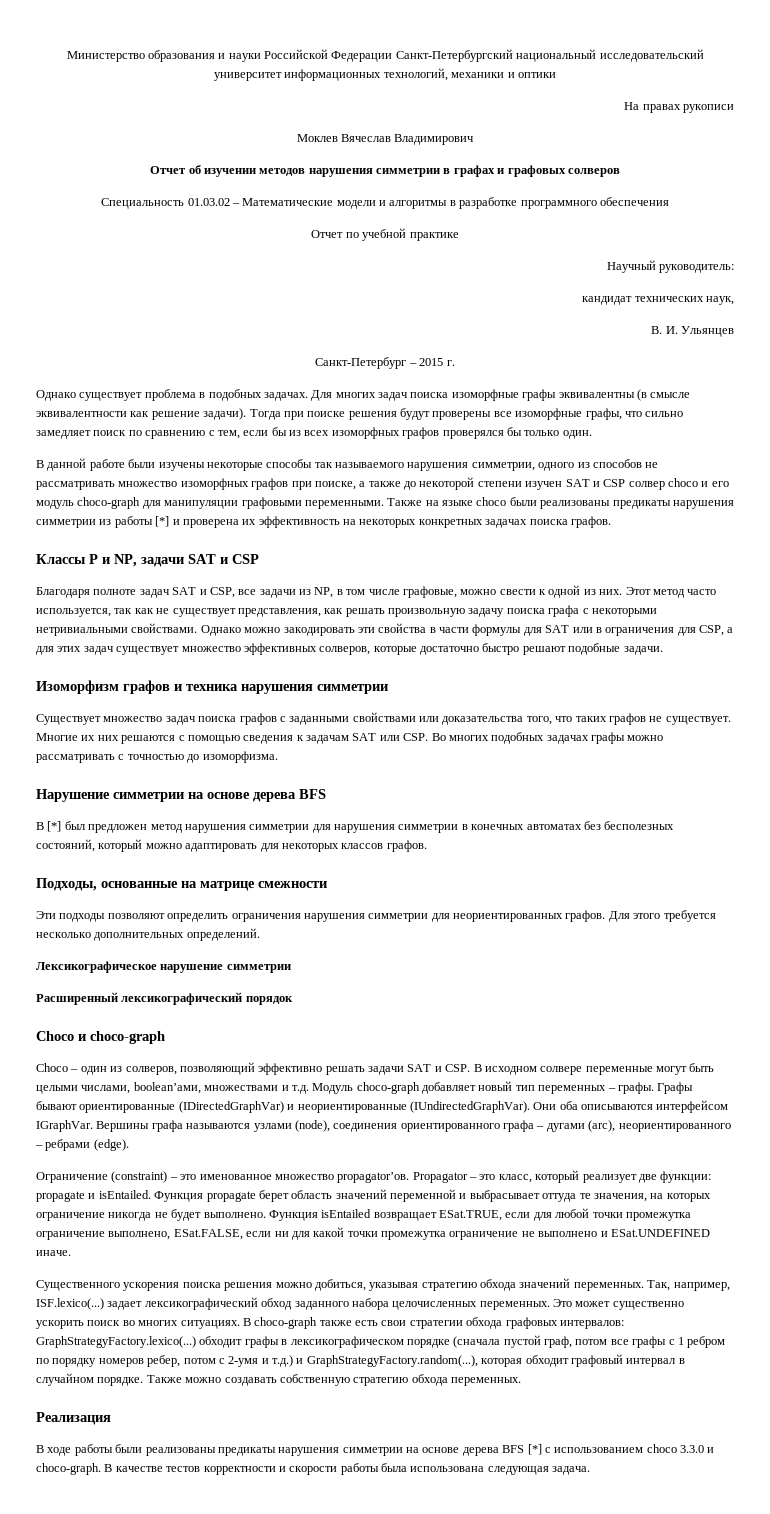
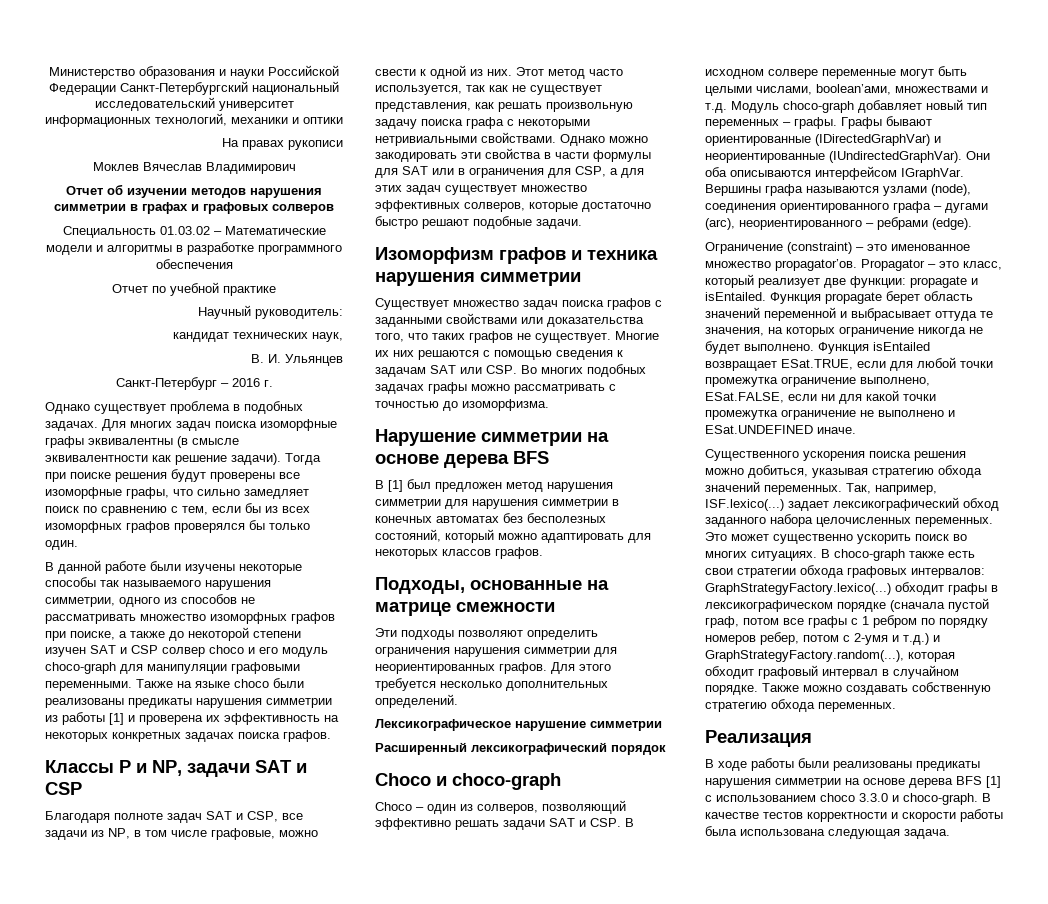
- Санкт-Петербург – 2015 г.
+ Санкт-Петербург – 2016 г.
- Также на языке choco были реализованы предикаты нарушения симметрии из работы [*] и проверена их эффективность на некоторых конкретных задачах поиска графов.
+ Также на языке choco были реализованы предикаты нарушения симметрии из работы [1] и проверена их эффективность на некоторых конкретных задачах поиска графов.
- В [*] был предложен метод нарушения симметрии для нарушения симметрии в конечных автоматах без бесполезных состояний, который можно адаптировать для некоторых классов графов.
+ В [1] был предложен метод нарушения симметрии для нарушения симметрии в конечных автоматах без бесполезных состояний, который можно адаптировать для некоторых классов графов.
- В ходе работы были реализованы предикаты нарушения симметрии на основе дерева BFS [*] с использованием choco 3.3.0 и choco-graph.
+ В ходе работы были реализованы предикаты нарушения симметрии на основе дерева BFS [1] с использованием choco 3.3.0 и choco-graph.

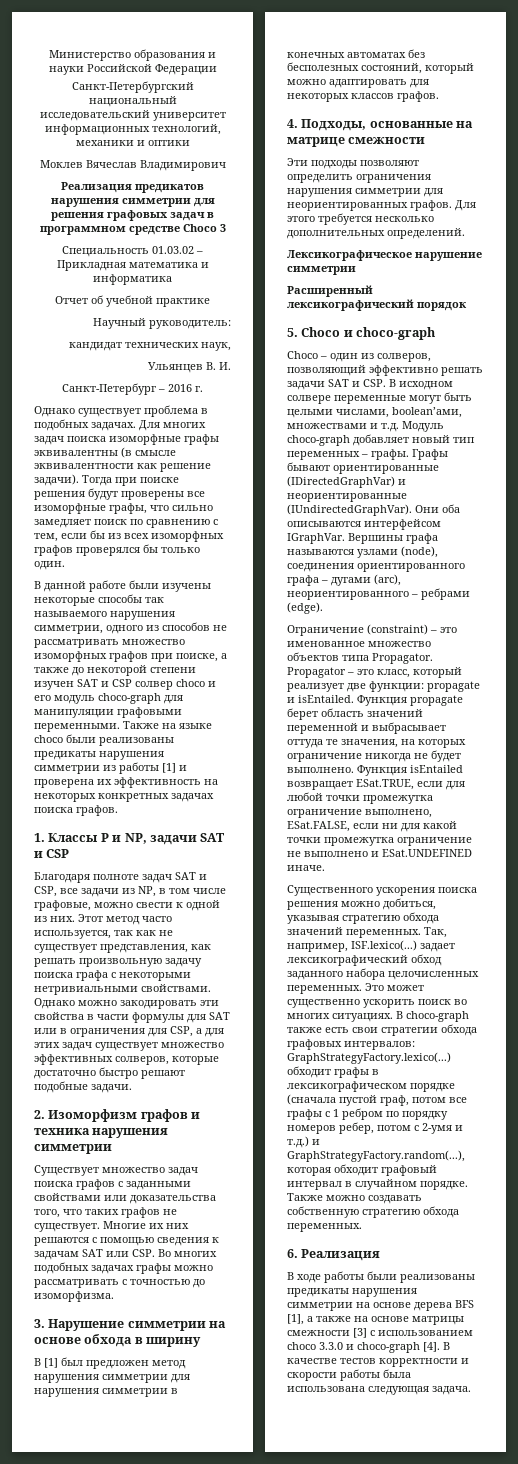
- Министерство образования и науки Российской Федерации Санкт-Петербургский национальный исследовательский университет информационных технологий, механики и оптики
+ Министерство образования и науки Российской Федерации
+ Санкт-Петербургский национальный исследовательский университет информационных технологий, механики и оптики
- На правах рукописи
- Отчет об изучении методов нарушения симметрии в графах и графовых солверов
- Специальность 01.03.02 – Математические модели и алгоритмы в разработке программного обеспечения
- Отчет по учебной практике
+ Реализация предикатов нарушения симметрии для решения графовых задач в программном средстве Choco 3
+ Специальность 01.03.02 – Прикладная математика и информатика
+ Отчет об учебной практике
- В. И. Ульянцев
+ Ульянцев В. И.
- Классы P и NP, задачи SAT и CSP
+ 1. Классы P и NP, задачи SAT и CSP
- Изоморфизм графов и техника нарушения симметрии
+ 2. Изоморфизм графов и техника нарушения симметрии
- Нарушение симметрии на основе дерева BFS
+ 3. Нарушение симметрии на основе обхода в ширину
- Подходы, основанные на матрице смежности
+ 4. Подходы, основанные на матрице смежности
- Choco и choco-graph
+ 5. Choco и choco-graph
- Ограничение (constraint) – это именованное множество propagator’ов.
+ Ограничение (constraint) – это именованное множество объектов типа Propagator.
- Реализация
+ 6. Реализация
- В ходе работы были реализованы предикаты нарушения симметрии на основе дерева BFS [1] с использованием choco 3.3.0 и choco-graph.
+ В ходе работы были реализованы предикаты нарушения симметрии на основе дерева BFS [1], а также на основе матрицы смежности [3] с использованием choco 3.3.0 и choco-graph [4].

